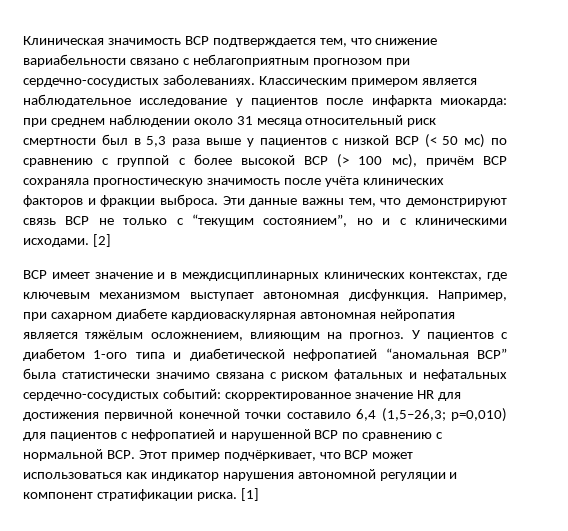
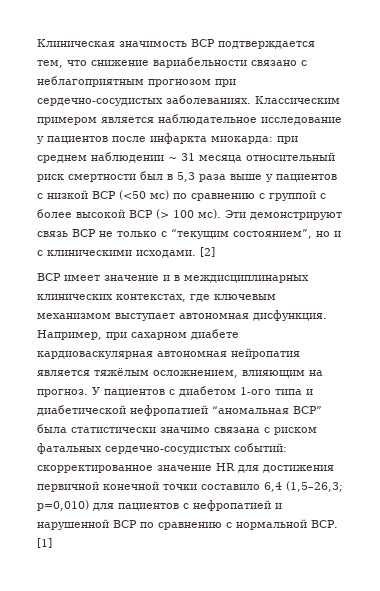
- Классическим примером является наблюдательное исследование у пациентов после инфаркта миокарда: при среднем наблюдении около 31 месяца относительный риск смертности был в 5,3 раза выше у пациентов с низкой ВСР (< 50 мс) по сравнению с группой с более высокой ВСР (> 100 мс), причём ВСР сохраняла прогностическую значимость после учёта клинических факторов и фракции выброса. Эти данные важны тем, что демонстрируют связь ВСР не только с “текущим состоянием”, но и с клиническими исходами.
+ Классическим примером является наблюдательное исследование у пациентов после инфаркта миокарда: при среднем наблюдении ~ 31 месяца относительный риск смертности был в 5,3 раза выше у пациентов с низкой ВСР (<50 мс) по сравнению с группой с более высокой ВСР (> 100 мс). Эти демонстрируют связь ВСР не только с “текущим состоянием”, но и с клиническими исходами.
- У пациентов с диабетом 1-ого типа и диабетической нефропатией “аномальная ВСР” была статистически значимо связана с риском фатальных и нефатальных сердечно-сосудистых событий: скорректированное значение HR для достижения первичной конечной точки составило 6,4 (1,5–26,3; p=0,010) для пациентов с нефропатией и нарушенной ВСР по сравнению с нормальной ВСР. Этот пример подчёркивает, что ВСР может использоваться как индикатор нарушения автономной регуляции и компонент стратификации риска. [1]
+ У пациентов с диабетом 1-ого типа и диабетической нефропатией “аномальная ВСР” была статистически значимо связана с риском фатальных сердечно-сосудистых событий: скорректированное значение HR для достижения первичной конечной точки составило 6,4 (1,5–26,3; p=0,010) для пациентов с нефропатией и нарушенной ВСР по сравнению с нормальной ВСР. [1]

